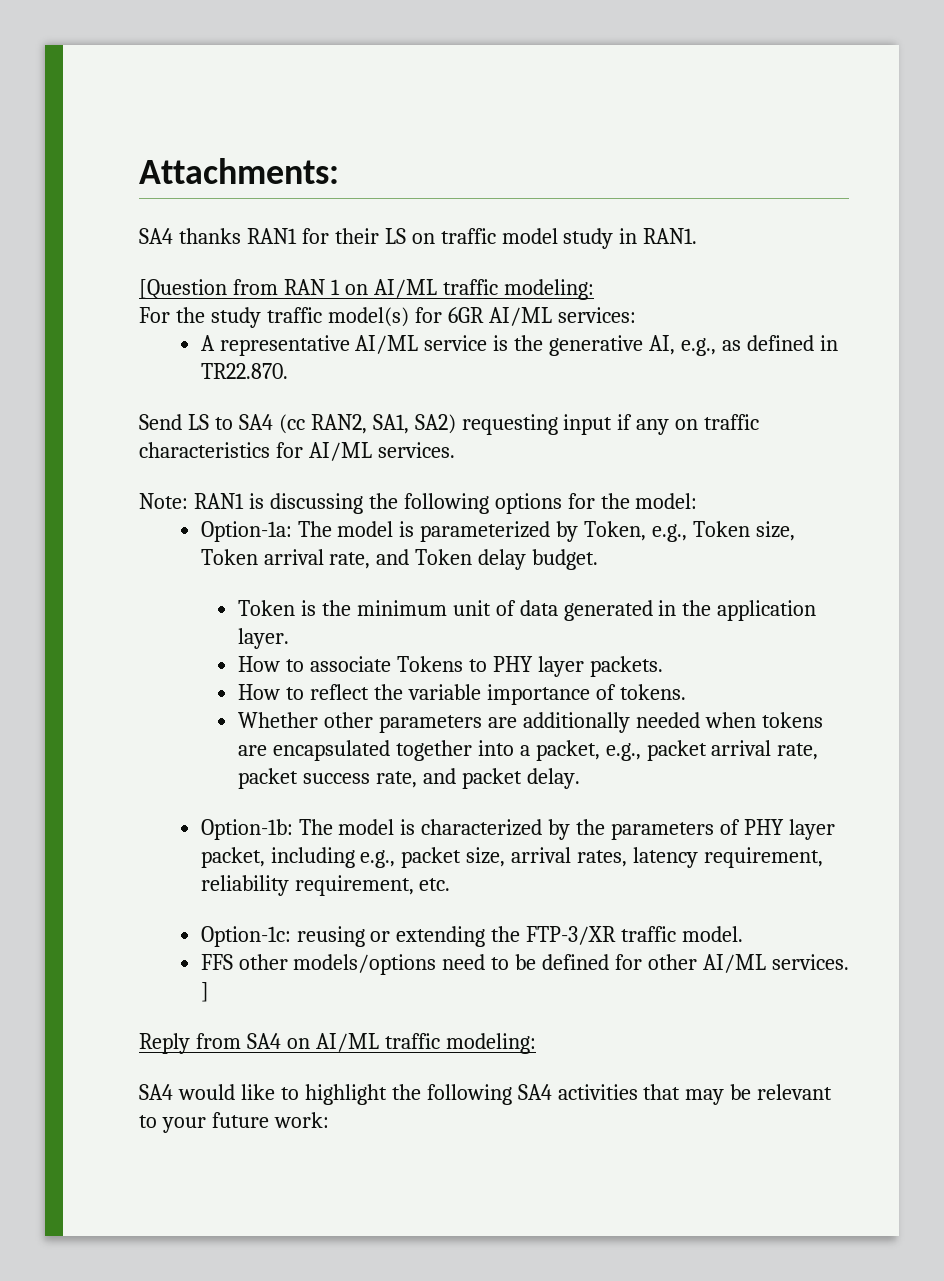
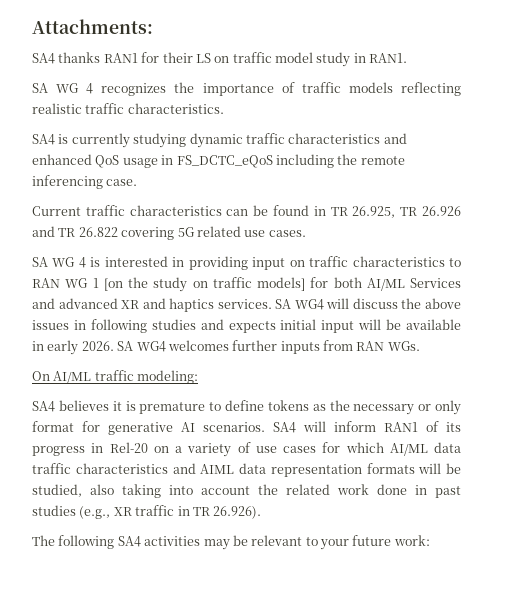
- [Question from RAN 1 on AI/ML traffic modeling:
- For the study traffic model(s) for 6GR AI/ML services:
- A representative AI/ML service is the generative AI, e.g., as defined in TR22.870.
- Send LS to SA4 (cc RAN2, SA1, SA2) requesting input if any on traffic characteristics for AI/ML services.
- Note: RAN1 is discussing the following options for the model:
- Option-1a: The model is parameterized by Token, e.g., Token size, Token arrival rate, and Token delay budget.
- Token is the minimum unit of data generated in the application layer.
- How to associate Tokens to PHY layer packets.
- How to reflect the variable importance of tokens.
- Whether other parameters are additionally needed when tokens are encapsulated together into a packet, e.g., packet arrival rate, packet success rate, and packet delay.
- Option-1b: The model is characterized by the parameters of PHY layer packet, including e.g., packet size, arrival rates, latency requirement, reliability requirement, etc.
- Option-1c: reusing or extending the FTP-3/XR traffic model.
- FFS other models/options need to be defined for other AI/ML services. ]
- Reply from SA4 on AI/ML traffic modeling:
- SA4 would like to highlight the following SA4 activities that may be relevant to your future work:
+ SA WG 4 recognizes the importance of traffic models reflecting realistic traffic characteristics.
+ SA4 is currently studying dynamic traffic characteristics and enhanced QoS usage in FS_DCTC_eQoS including the remote inferencing case.
+ Current traffic characteristics can be found in TR 26.925, TR 26.926 and TR 26.822 covering 5G related use cases.
+ SA WG 4 is interested in providing input on traffic characteristics to RAN WG 1 [on the study on traffic models] for both AI/ML Services and advanced XR and haptics services. SA WG4 will discuss the above issues in following studies and expects initial input will be available in early 2026. SA WG4 welcomes further inputs from RAN WGs.
+ On AI/ML traffic modeling:
+ SA4 believes it is premature to define tokens as the necessary or only format for generative AI scenarios. SA4 will inform RAN1 of its progress in Rel-20 on a variety of use cases for which AI/ML data traffic characteristics and AIML data representation formats will be studied, also taking into account the related work done in past studies (e.g., XR traffic in TR 26.926).
+ The following SA4 activities may be relevant to your future work:

